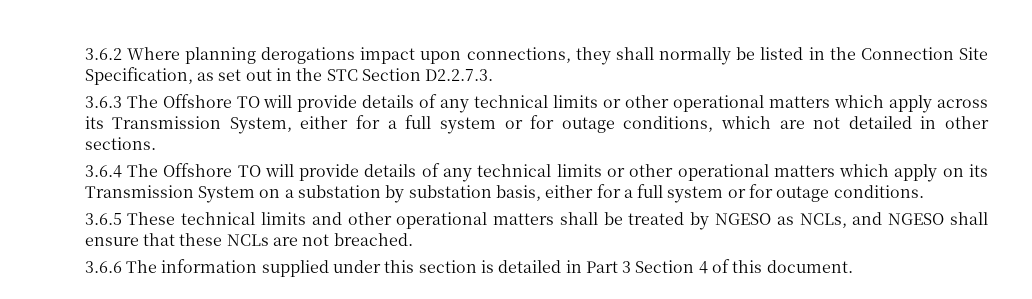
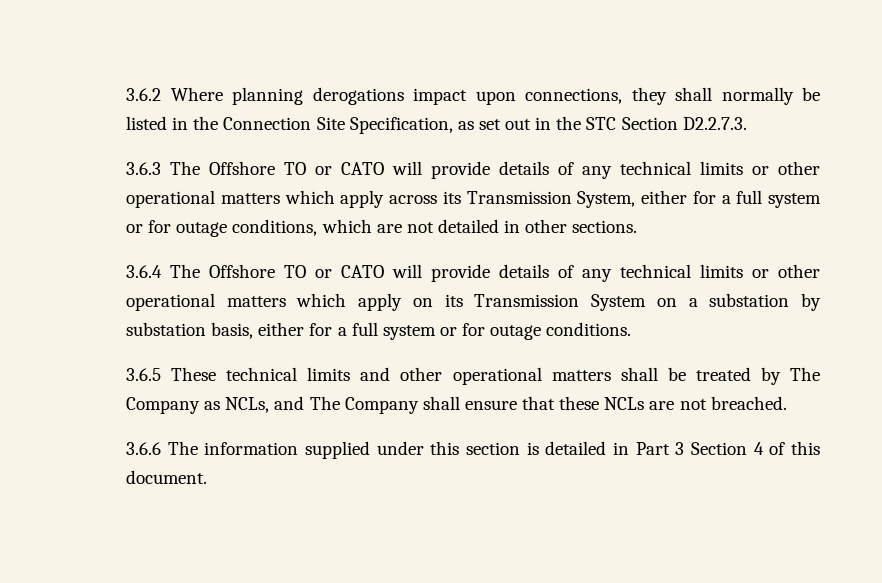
- 3.6.3 The Offshore TO will provide details of any technical limits or other operational matters which apply across its Transmission System, either for a full system or for outage conditions, which are not detailed in other sections.
+ 3.6.3 The Offshore TO or CATO will provide details of any technical limits or other operational matters which apply across its Transmission System, either for a full system or for outage conditions, which are not detailed in other sections.
- 3.6.4 The Offshore TO will provide details of any technical limits or other operational matters which apply on its Transmission System on a substation by substation basis, either for a full system or for outage conditions.
+ 3.6.4 The Offshore TO or CATO will provide details of any technical limits or other operational matters which apply on its Transmission System on a substation by substation basis, either for a full system or for outage conditions.
- 3.6.5 These technical limits and other operational matters shall be treated by NGESO as NCLs, and NGESO shall ensure that these NCLs are not breached.
+ 3.6.5 These technical limits and other operational matters shall be treated by The Company as NCLs, and The Company shall ensure that these NCLs are not breached.

